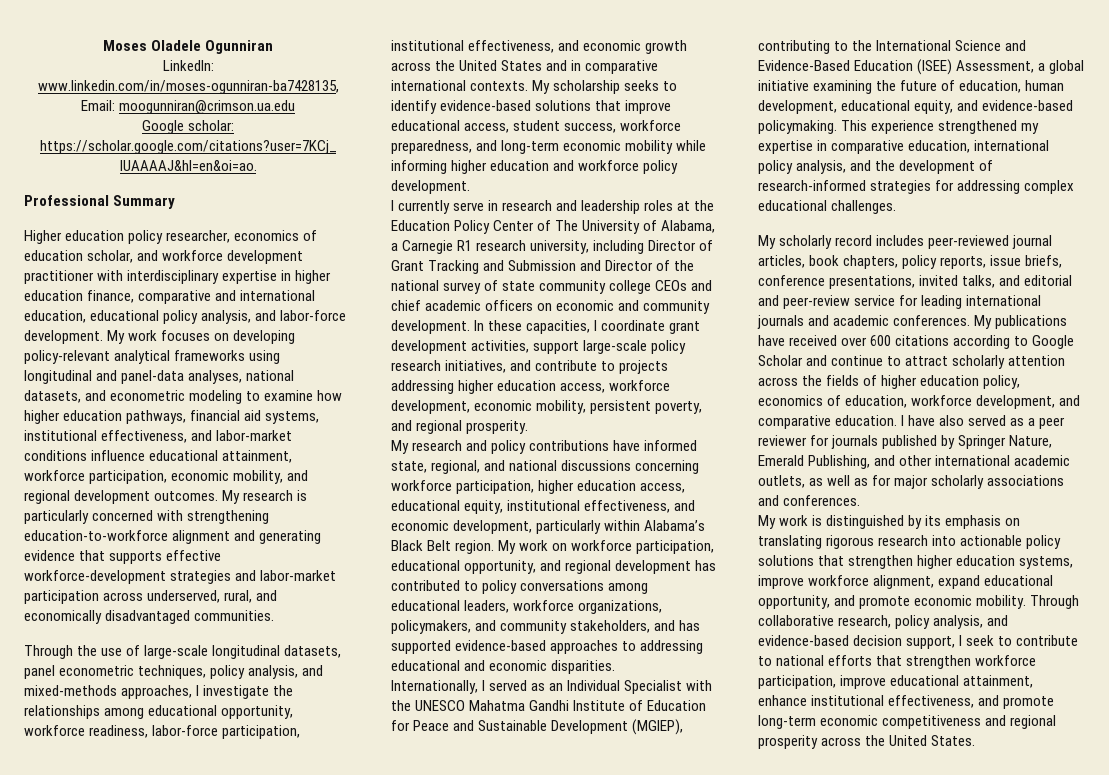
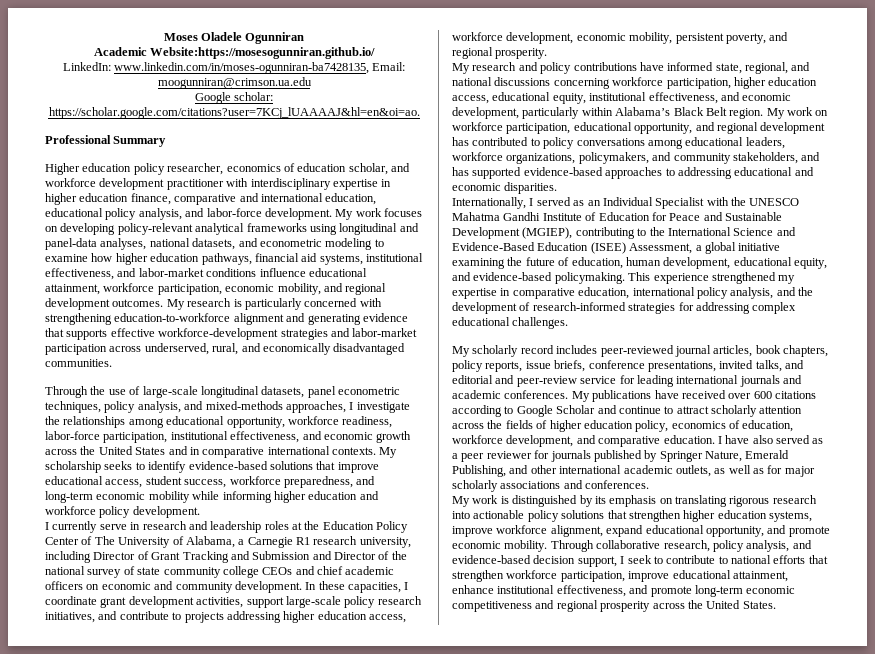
+ Academic Website:https://mosesogunniran.github.io/

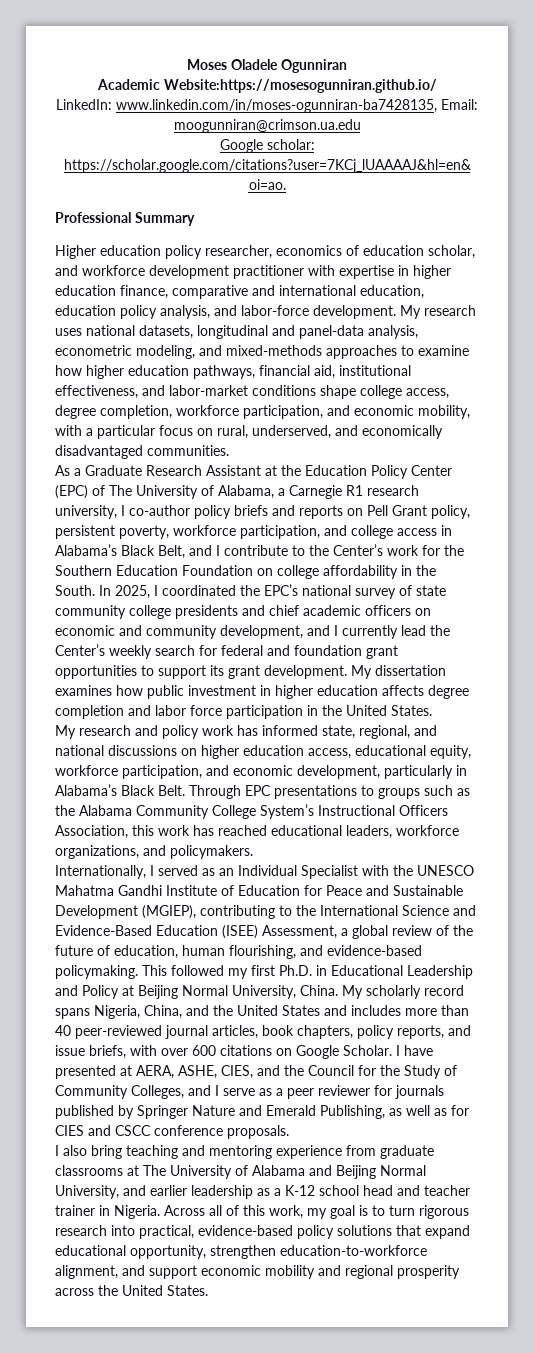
- Higher education policy researcher, economics of education scholar, and workforce development practitioner with interdisciplinary expertise in higher education finance, comparative and international education, educational policy analysis, and labor-force development.
+ Higher education policy researcher, economics of education scholar, and workforce development practitioner with expertise in higher education finance, comparative and international education, education policy analysis, and labor-force development.
- My work focuses on developing policy-relevant analytical frameworks using longitudinal and panel-data analyses, national datasets, and econometric modeling to examine how higher education pathways, financial aid systems, institutional effectiveness, and labor-market conditions influence educational attainment, workforce participation, economic mobility, and regional development outcomes. My research is particularly concerned with strengthening education-to-workforce alignment and generating evidence that supports effective workforce-development strategies and labor-market participation across underserved, rural, and economically disadvantaged communities.
- Through the use of large-scale longitudinal datasets, panel econometric techniques, policy analysis, and mixed-methods approaches, I investigate the relationships among educational opportunity, workforce readiness, labor-force participation, institutional effectiveness, and economic growth across the United States and in comparative international contexts. My scholarship seeks to identify evidence-based solutions that improve educational access, student success, workforce preparedness, and long-term economic mobility while informing higher education and workforce policy development.
- I currently serve in research and leadership roles at the Education Policy Center of The University of Alabama, a Carnegie R1 research university, including Director of Grant Tracking and Submission and Director of the national survey of state community college CEOs and chief academic officers on economic and community development. In these capacities, I coordinate grant development activities, support large-scale policy research initiatives, and contribute to projects addressing higher education access, workforce development, economic mobility, persistent poverty, and regional prosperity.
+ My research uses national datasets, longitudinal and panel-data analysis, econometric modeling, and mixed-methods approaches to examine how higher education pathways, financial aid, institutional effectiveness, and labor-market conditions shape college access, degree completion, workforce participation, and economic mobility, with a particular focus on rural, underserved, and economically disadvantaged communities.
+ As a Graduate Research Assistant at the Education Policy Center (EPC) of The University of Alabama, a Carnegie R1 research university, I co-author policy briefs and reports on Pell Grant policy, persistent poverty, workforce participation, and college access in Alabama’s Black Belt, and I contribute to the Center’s work for the Southern Education Foundation on college affordability in the South. In 2025, I coordinated the EPC’s national survey of state community college presidents and chief academic officers on economic and community development, and I currently lead the Center’s weekly search for federal and foundation grant opportunities to support its grant development. My dissertation examines how public investment in higher education affects degree completion and labor force participation in the United States.
- My research and policy contributions have informed state, regional, and national discussions concerning workforce participation, higher education access, educational equity, institutional effectiveness, and economic development, particularly within Alabama’s Black Belt region. My work on workforce participation, educational opportunity, and regional development has contributed to policy conversations among educational leaders, workforce organizations, policymakers, and community stakeholders, and has supported evidence-based approaches to addressing educational and economic disparities.
+ My research and policy work has informed state, regional, and national discussions on higher education access, educational equity, workforce participation, and economic development, particularly in Alabama’s Black Belt. Through EPC presentations to groups such as the Alabama Community College System’s Instructional Officers Association, this work has reached educational leaders, workforce organizations, and policymakers.
- Internationally, I served as an Individual Specialist with the UNESCO Mahatma Gandhi Institute of Education for Peace and Sustainable Development (MGIEP), contributing to the International Science and Evidence-Based Education (ISEE) Assessment, a global initiative examining the future of education, human development, educational equity, and evidence-based policymaking.
+ Internationally, I served as an Individual Specialist with the UNESCO Mahatma Gandhi Institute of Education for Peace and Sustainable Development (MGIEP), contributing to the International Science and Evidence-Based Education (ISEE) Assessment, a global review of the future of education, human flourishing, and evidence-based policymaking.
- This experience strengthened my expertise in comparative education, international policy analysis, and the development of research-informed strategies for addressing complex educational challenges.
- My scholarly record includes peer-reviewed journal articles, book chapters, policy reports, issue briefs, conference presentations, invited talks, and editorial and peer-review service for leading international journals and academic conferences. My publications have received over 600 citations according to Google Scholar and continue to attract scholarly attention across the fields of higher education policy, economics of education, workforce development, and comparative education. I have also served as a peer reviewer for journals published by Springer Nature, Emerald Publishing, and other international academic outlets, as well as for major scholarly associations and conferences.
- My work is distinguished by its emphasis on translating rigorous research into actionable policy solutions that strengthen higher education systems, improve workforce alignment, expand educational opportunity, and promote economic mobility. Through collaborative research, policy analysis, and evidence-based decision support, I seek to contribute to national efforts that strengthen workforce participation, improve educational attainment, enhance institutional effectiveness, and promote long-term economic competitiveness and regional prosperity across the United States.
+ This followed my first Ph.D. in Educational Leadership and Policy at Beijing Normal University, China. My scholarly record spans Nigeria, China, and the United States and includes more than 40 peer-reviewed journal articles, book chapters, policy reports, and issue briefs, with over 600 citations on Google Scholar. I have presented at AERA, ASHE, CIES, and the Council for the Study of Community Colleges, and I serve as a peer reviewer for journals published by Springer Nature and Emerald Publishing, as well as for CIES and CSCC conference proposals.
+ I also bring teaching and mentoring experience from graduate classrooms at The University of Alabama and Beijing Normal University, and earlier leadership as a K-12 school head and teacher trainer in Nigeria. Across all of this work, my goal is to turn rigorous research into practical, evidence-based policy solutions that expand educational opportunity, strengthen education-to-workforce alignment, and support economic mobility and regional prosperity across the United States.

